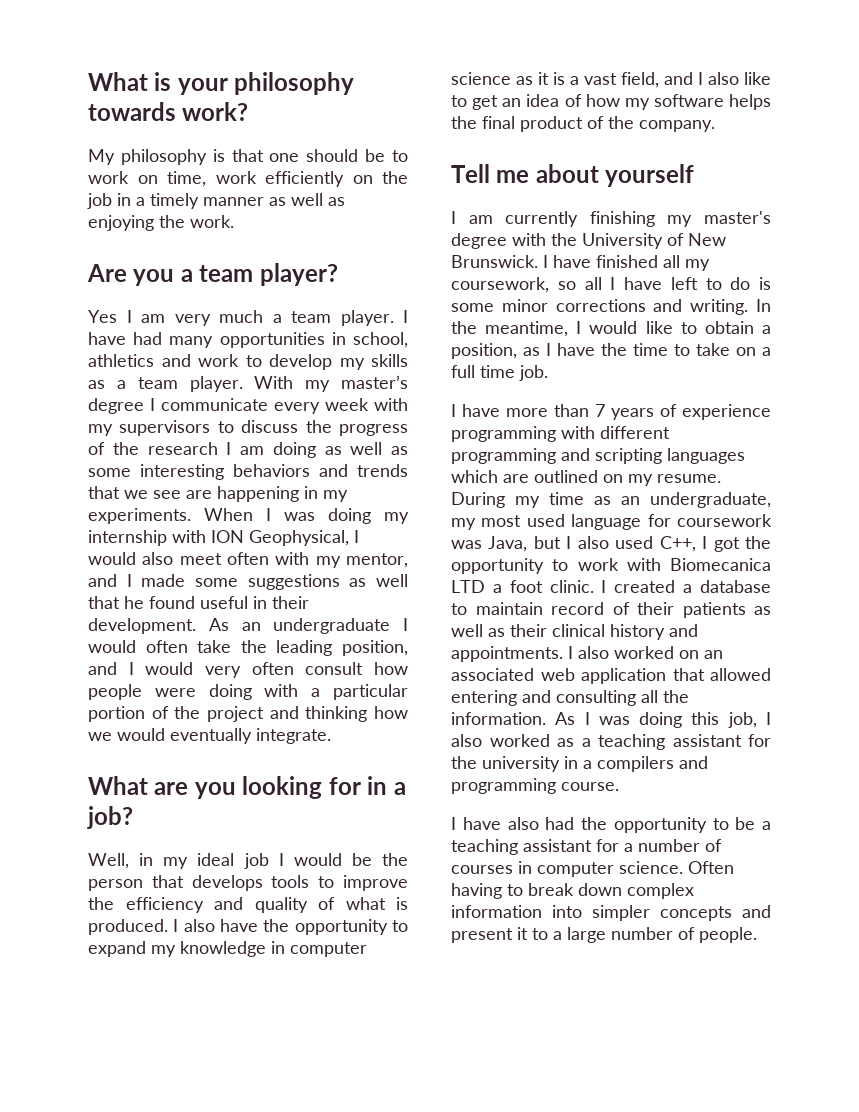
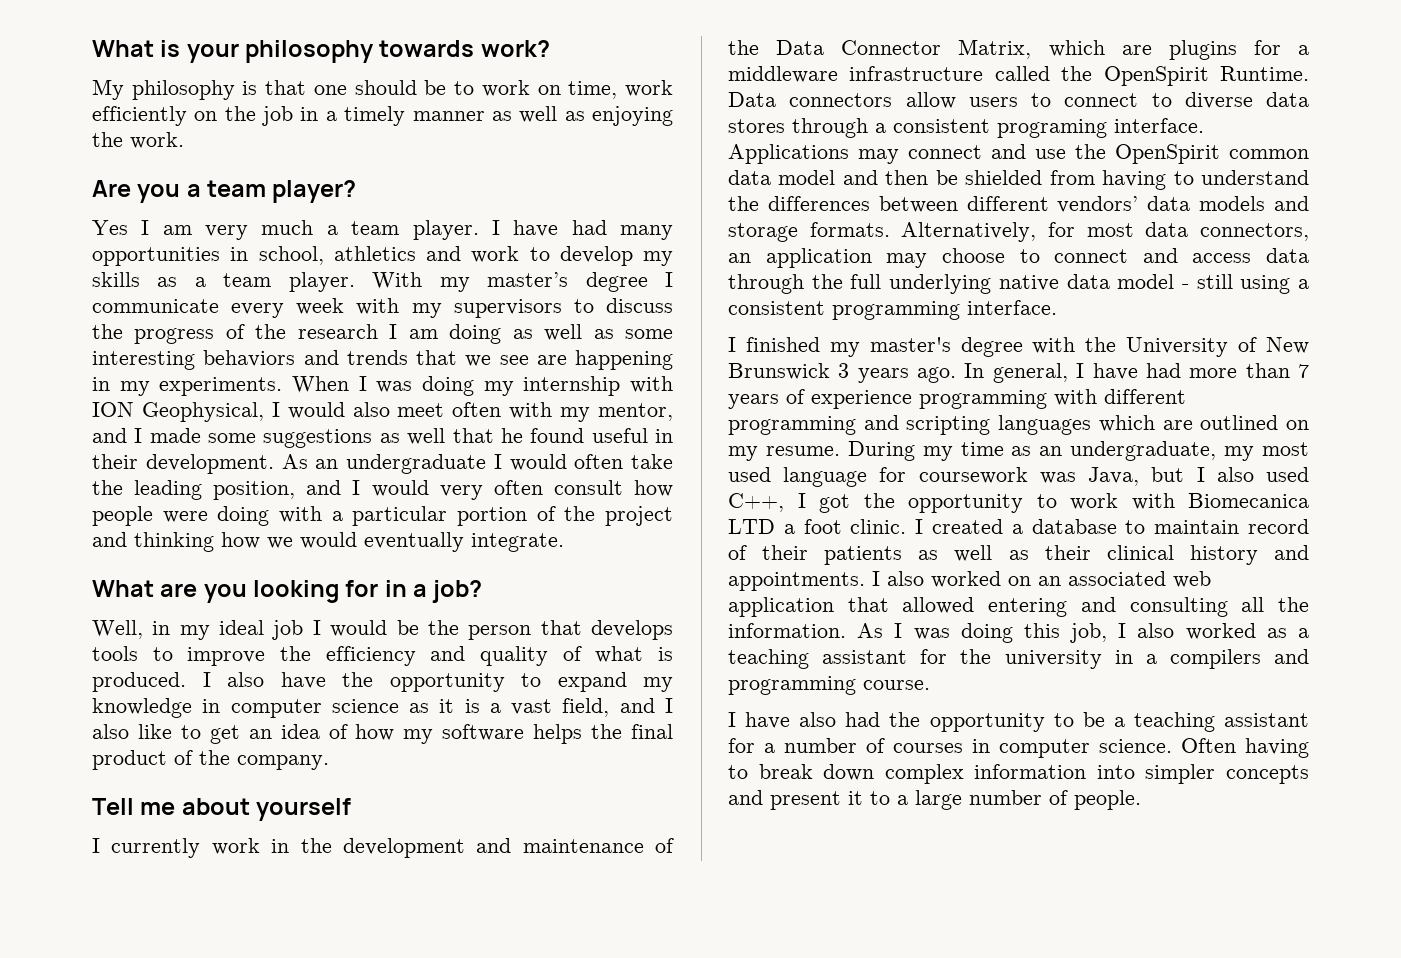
- I am currently finishing my master's degree with the University of New Brunswick. I have finished all my coursework, so all I have left to do is some minor corrections and writing. In the meantime, I would like to obtain a position, as I have the time to take on a full time job.
- I have more than 7 years of experience programming with different programming and scripting languages which are outlined on my resume.
+ I currently work in the development and maintenance of the Data Connector Matrix, which are plugins for a middleware infrastructure called the OpenSpirit Runtime. Data connectors allow users to connect to diverse data stores through a consistent programing interface. Applications may connect and use the OpenSpirit common data model and then be shielded from having to understand the differences between different vendors’ data models and storage formats. Alternatively, for most data connectors, an application may choose to connect and access data through the full underlying native data model - still using a consistent programming interface.
+ I finished my master's degree with the University of New Brunswick 3 years ago. In general, I have had more than 7 years of experience programming with different programming and scripting languages which are outlined on my resume.

